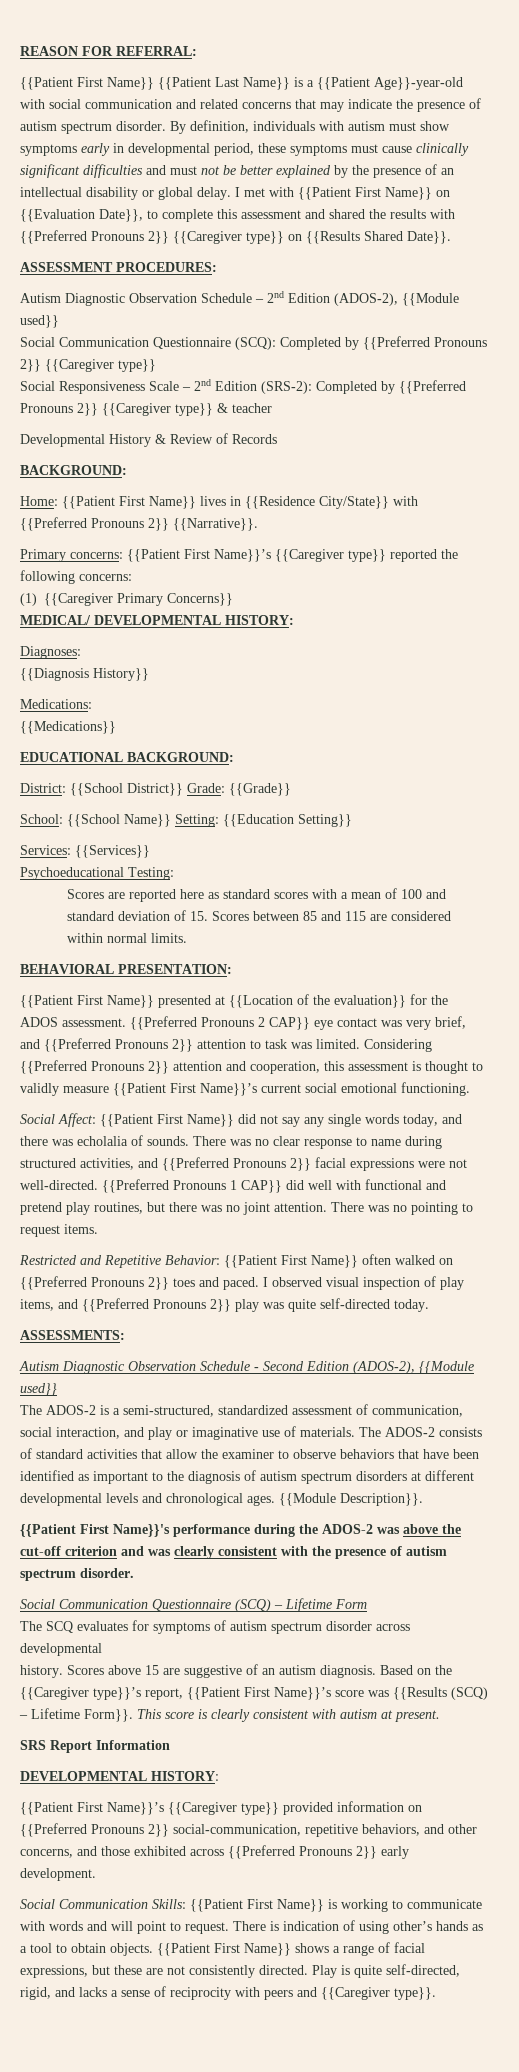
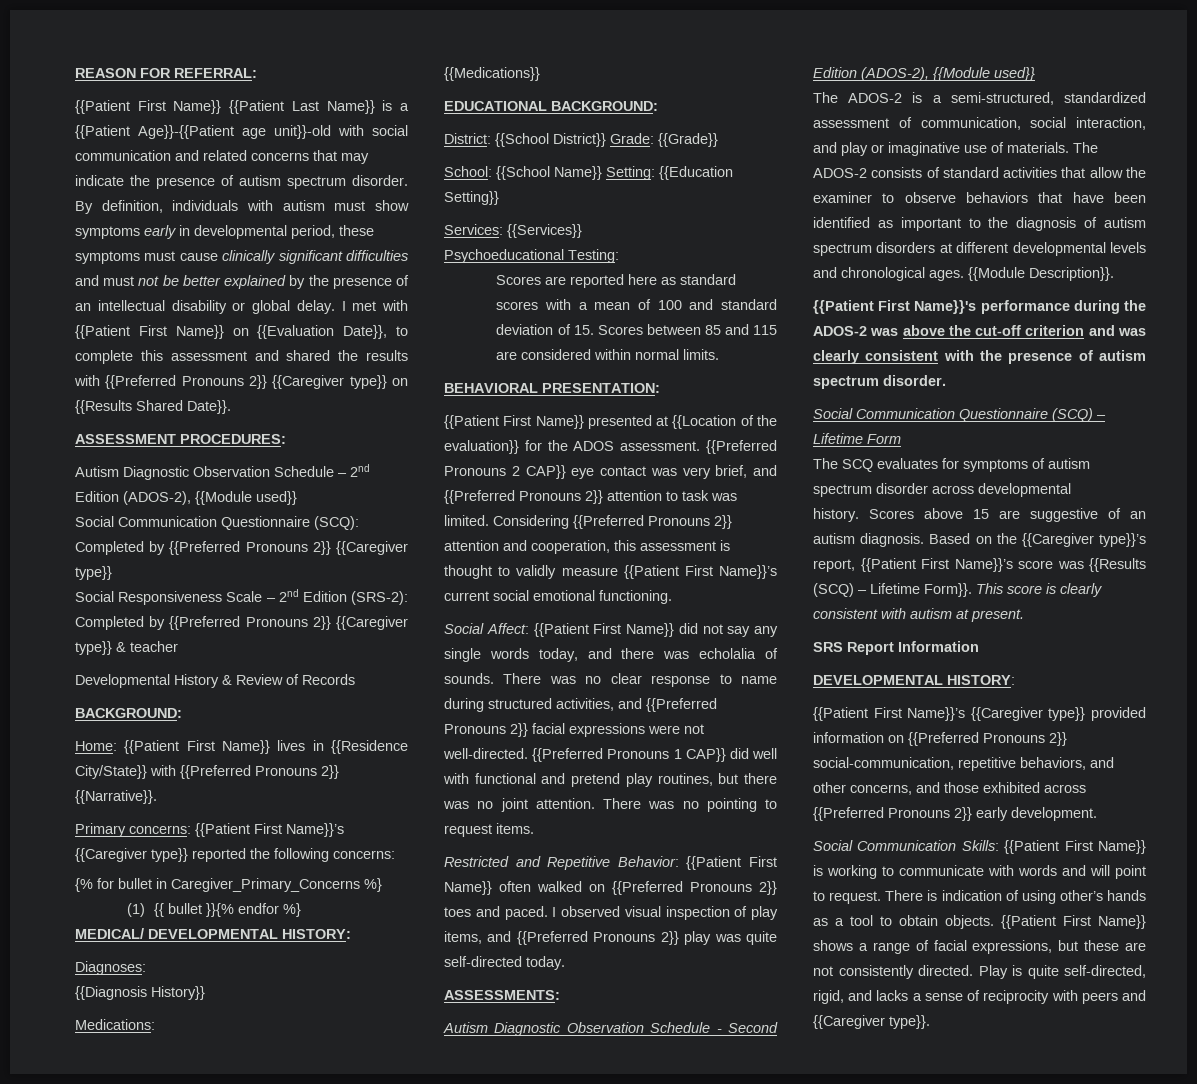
- {{Patient First Name}} {{Patient Last Name}} is a {{Patient Age}}-year-old with social communication and related concerns that may indicate the presence of autism spectrum disorder.
+ {{Patient First Name}} {{Patient Last Name}} is a {{Patient Age}}-{{Patient age unit}}-old with social communication and related concerns that may indicate the presence of autism spectrum disorder.
- (1) {{Caregiver Primary Concerns}}
+ {% for bullet in Caregiver_Primary_Concerns %}
+ (1) {{ bullet }}{% endfor %}

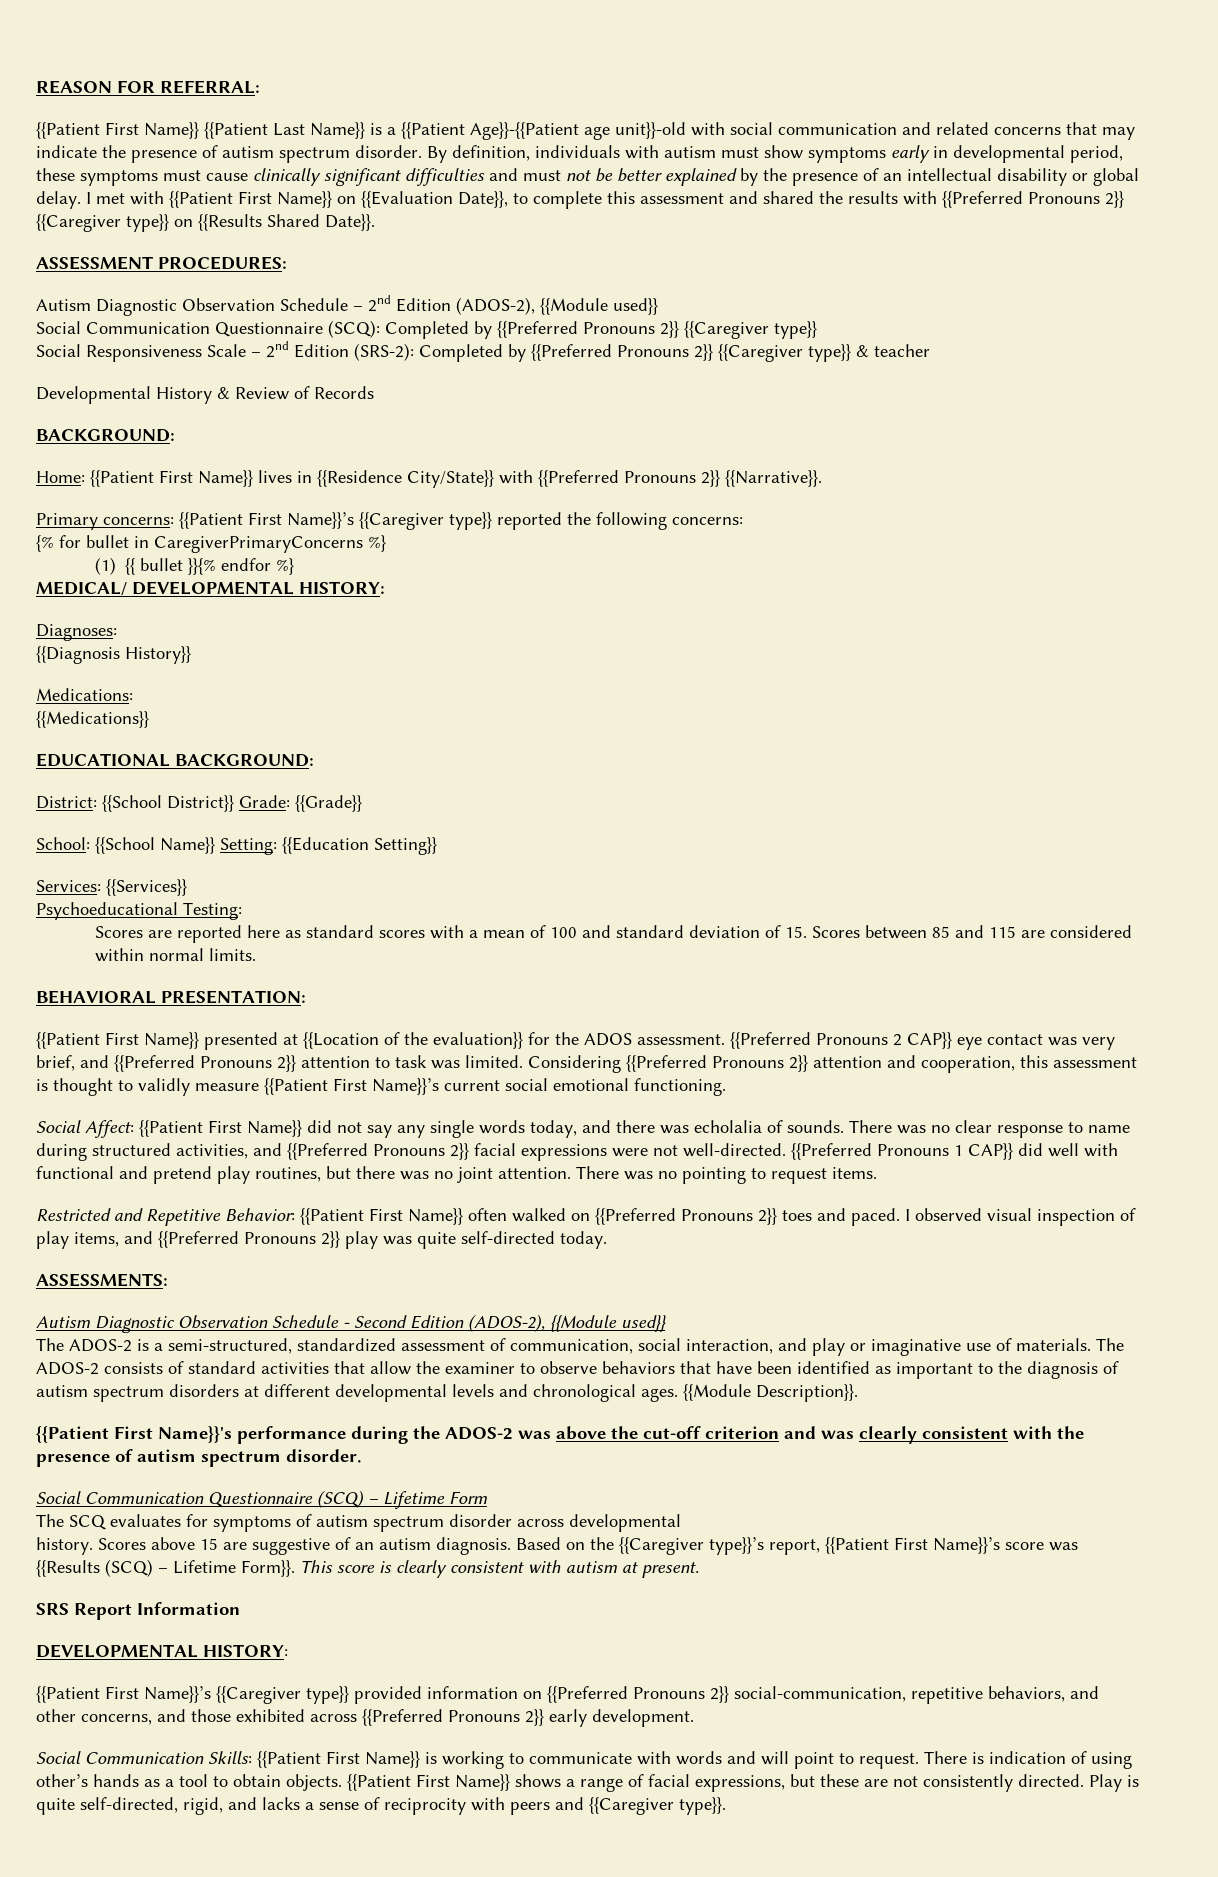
- {% for bullet in Caregiver_Primary_Concerns %}
+ {% for bullet in CaregiverPrimaryConcerns %}

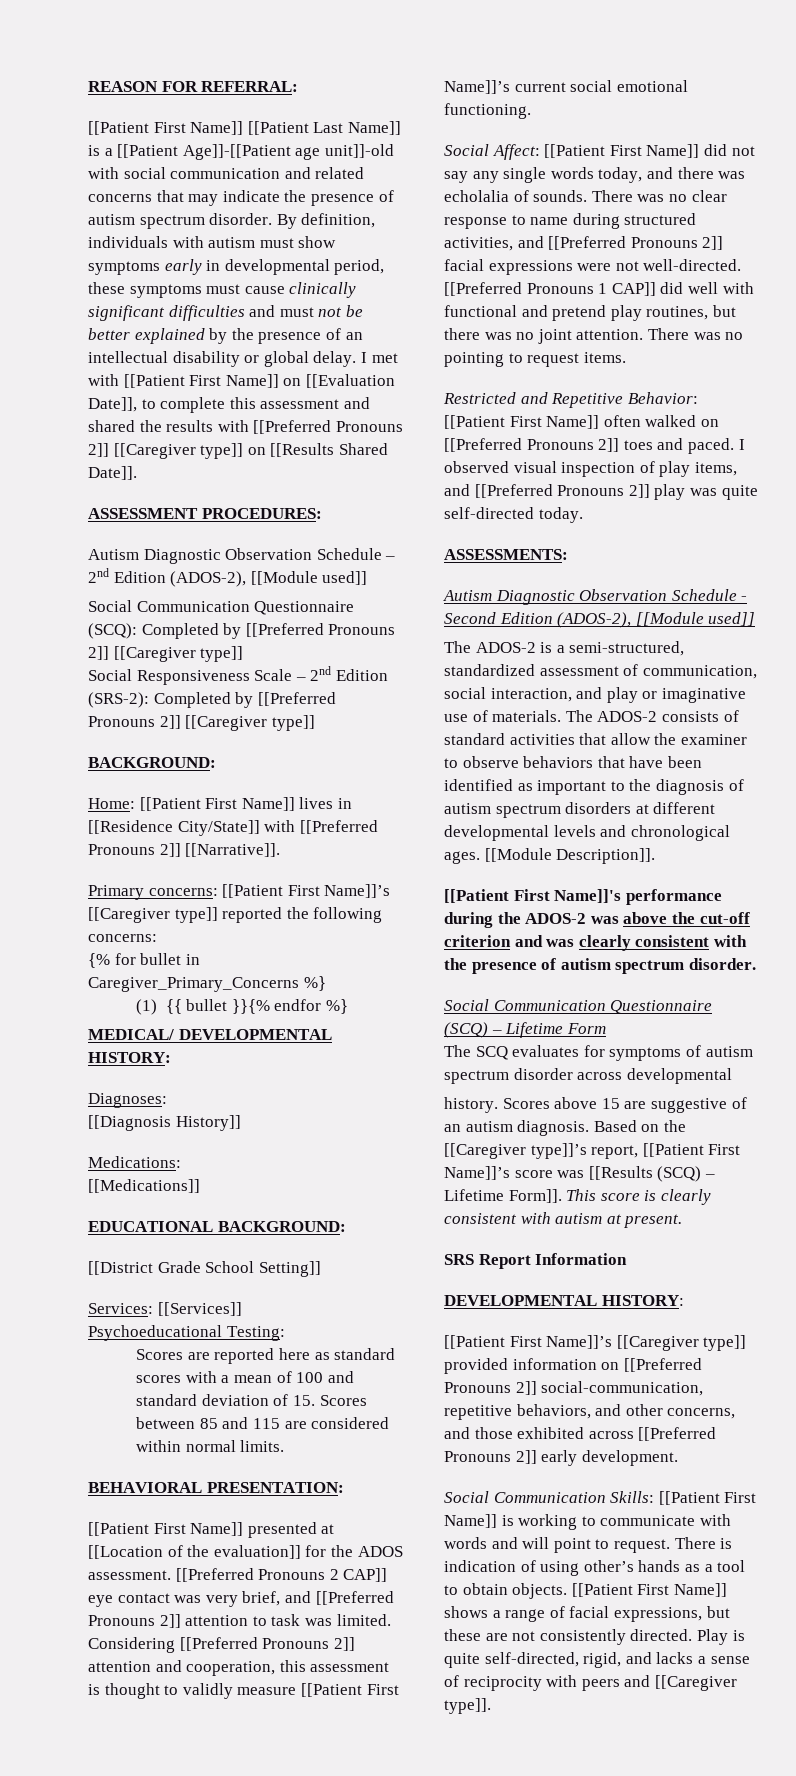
- {{Patient First Name}} {{Patient Last Name}} is a {{Patient Age}}-{{Patient age unit}}-old with social communication and related concerns that may indicate the presence of autism spectrum disorder.
+ [[Patient First Name]] [[Patient Last Name]] is a [[Patient Age]]-[[Patient age unit]]-old with social communication and related concerns that may indicate the presence of autism spectrum disorder.
- I met with {{Patient First Name}} on {{Evaluation Date}}, to complete this assessment and shared the results with {{Preferred Pronouns 2}} {{Caregiver type}} on {{Results Shared Date}}.
+ I met with [[Patient First Name]] on [[Evaluation Date]], to complete this assessment and shared the results with [[Preferred Pronouns 2]] [[Caregiver type]] on [[Results Shared Date]].
- Autism Diagnostic Observation Schedule – 2nd Edition (ADOS-2), {{Module used}}
+ Autism Diagnostic Observation Schedule – 2nd Edition (ADOS-2), [[Module used]]
- Social Communication Questionnaire (SCQ): Completed by {{Preferred Pronouns 2}} {{Caregiver type}}
+ Social Communication Questionnaire (SCQ): Completed by [[Preferred Pronouns 2]] [[Caregiver type]]
- Social Responsiveness Scale – 2nd Edition (SRS-2): Completed by {{Preferred Pronouns 2}} {{Caregiver type}} & teacher
- Developmental History & Review of Records
+ Social Responsiveness Scale – 2nd Edition (SRS-2): Completed by [[Preferred Pronouns 2]] [[Caregiver type]]
  BACKGROUND:
- Home: {{Patient First Name}} lives in {{Residence City/State}} with {{Preferred Pronouns 2}} {{Narrative}}.
- Primary concerns: {{Patient First Name}}’s {{Caregiver type}} reported the following concerns:
+ Home: [[Patient First Name]] lives in [[Residence City/State]] with [[Preferred Pronouns 2]] [[Narrative]].
+ Primary concerns: [[Patient First Name]]’s [[Caregiver type]] reported the following concerns:
- {% for bullet in CaregiverPrimaryConcerns %}
+ {% for bullet in Caregiver_Primary_Concerns %}
- {{Diagnosis History}}
+ [[Diagnosis History]]
- {{Medications}}
+ [[Medications]]
- District: {{School District}} Grade: {{Grade}}
- School: {{School Name}} Setting: {{Education Setting}}
+ [[District Grade School Setting]]
- Services: {{Services}}
+ Services: [[Services]]
- {{Patient First Name}} presented at {{Location of the evaluation}} for the ADOS assessment.
+ [[Patient First Name]] presented at [[Location of the evaluation]] for the ADOS assessment.
- {{Preferred Pronouns 2 CAP}} eye contact was very brief, and {{Preferred Pronouns 2}} attention to task was limited.
+ [[Preferred Pronouns 2 CAP]] eye contact was very brief, and [[Preferred Pronouns 2]] attention to task was limited.
- Considering {{Preferred Pronouns 2}} attention and cooperation, this assessment is thought to validly measure {{Patient First Name}}’s current social emotional functioning.
+ Considering [[Preferred Pronouns 2]] attention and cooperation, this assessment is thought to validly measure [[Patient First Name]]’s current social emotional functioning.
- Social Affect: {{Patient First Name}} did not say any single words today, and there was echolalia of sounds.
+ Social Affect: [[Patient First Name]] did not say any single words today, and there was echolalia of sounds.
- There was no clear response to name during structured activities, and {{Preferred Pronouns 2}} facial expressions were not well-directed.
+ There was no clear response to name during structured activities, and [[Preferred Pronouns 2]] facial expressions were not well-directed.
- {{Preferred Pronouns 1 CAP}} did well with functional and pretend play routines, but there was no joint attention.
+ [[Preferred Pronouns 1 CAP]] did well with functional and pretend play routines, but there was no joint attention.
- Restricted and Repetitive Behavior: {{Patient First Name}} often walked on {{Preferred Pronouns 2}} toes and paced.
+ Restricted and Repetitive Behavior: [[Patient First Name]] often walked on [[Preferred Pronouns 2]] toes and paced.
- I observed visual inspection of play items, and {{Preferred Pronouns 2}} play was quite self-directed today.
+ I observed visual inspection of play items, and [[Preferred Pronouns 2]] play was quite self-directed today.
- Autism Diagnostic Observation Schedule - Second Edition (ADOS-2), {{Module used}}
+ Autism Diagnostic Observation Schedule - Second Edition (ADOS-2), [[Module used]]
- {{Module Description}}.
- {{Patient First Name}}'s performance during the ADOS-2 was above the cut-off criterion and was clearly consistent with the presence of autism spectrum disorder.
+ [[Module Description]].
+ [[Patient First Name]]'s performance during the ADOS-2 was above the cut-off criterion and was clearly consistent with the presence of autism spectrum disorder.
- Based on the {{Caregiver type}}’s report, {{Patient First Name}}’s score was {{Results (SCQ) – Lifetime Form}}.
+ Based on the [[Caregiver type]]’s report, [[Patient First Name]]’s score was [[Results (SCQ) – Lifetime Form]].
- {{Patient First Name}}’s {{Caregiver type}} provided information on {{Preferred Pronouns 2}} social-communication, repetitive behaviors, and other concerns, and those exhibited across {{Preferred Pronouns 2}} early development.
+ [[Patient First Name]]’s [[Caregiver type]] provided information on [[Preferred Pronouns 2]] social-communication, repetitive behaviors, and other concerns, and those exhibited across [[Preferred Pronouns 2]] early development.
- Social Communication Skills: {{Patient First Name}} is working to communicate with words and will point to request.
+ Social Communication Skills: [[Patient First Name]] is working to communicate with words and will point to request.
- {{Patient First Name}} shows a range of facial expressions, but these are not consistently directed.
+ [[Patient First Name]] shows a range of facial expressions, but these are not consistently directed.
- Play is quite self-directed, rigid, and lacks a sense of reciprocity with peers and {{Caregiver type}}.
+ Play is quite self-directed, rigid, and lacks a sense of reciprocity with peers and [[Caregiver type]].

